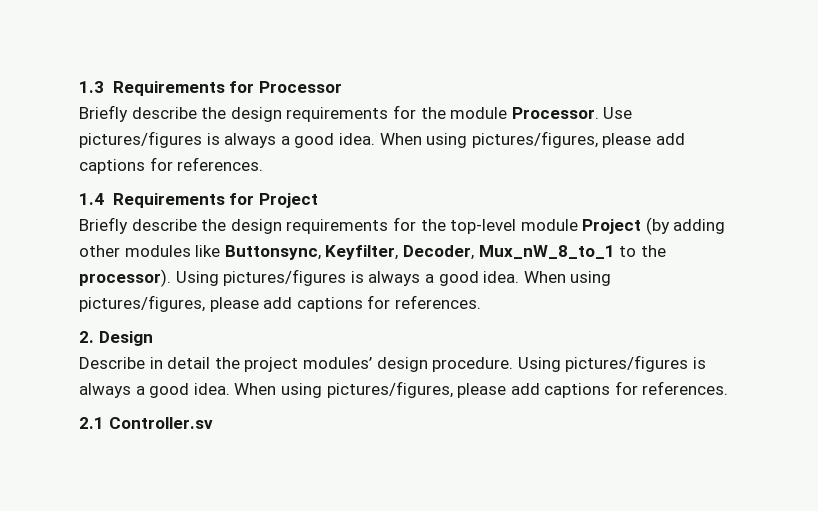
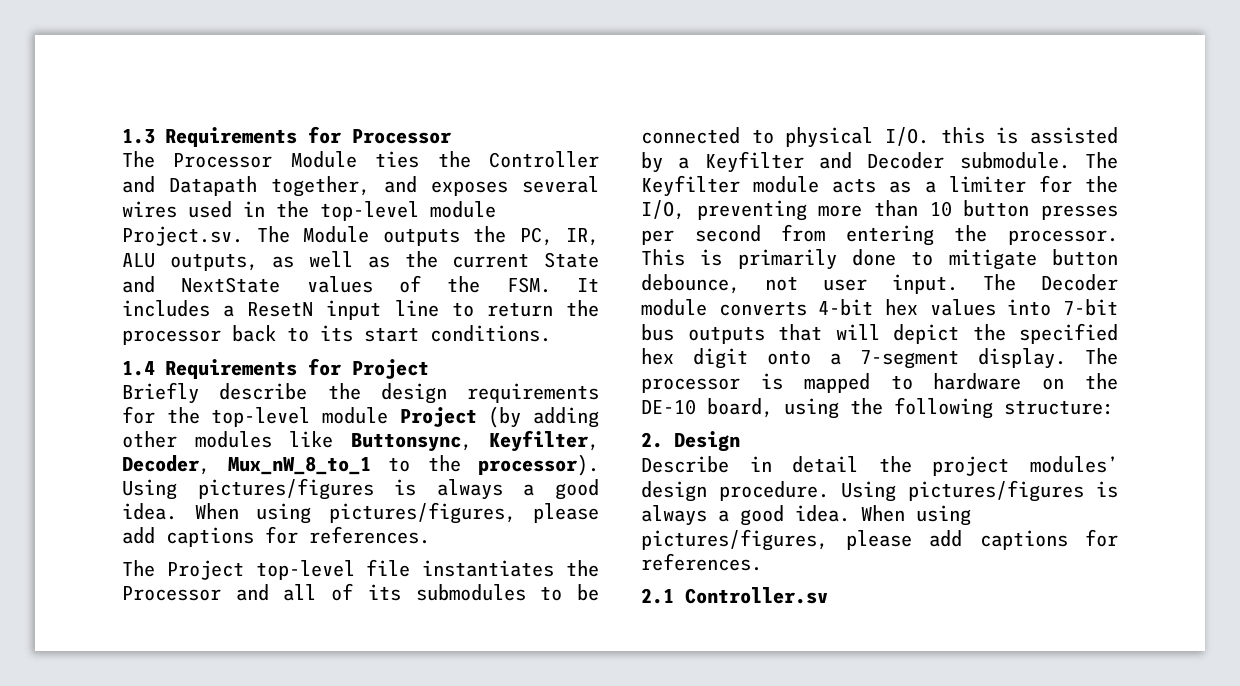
- Briefly describe the design requirements for the module Processor. Use pictures/figures is always a good idea. When using pictures/figures, please add captions for references.
+ The Processor Module ties the Controller and Datapath together, and exposes several wires used in the top-level module Project.sv. The Module outputs the PC, IR, ALU outputs, as well as the current State and NextState values of the FSM. It includes a ResetN input line to return the processor back to its start conditions.
+ The Project top-level file instantiates the Processor and all of its submodules to be connected to physical I/O. this is assisted by a Keyfilter and Decoder submodule. The Keyfilter module acts as a limiter for the I/O, preventing more than 10 button presses per second from entering the processor. This is primarily done to mitigate button debounce, not user input. The Decoder module converts 4-bit hex values into 7-bit bus outputs that will depict the specified hex digit onto a 7-segment display. The processor is mapped to hardware on the DE-10 board, using the following structure:

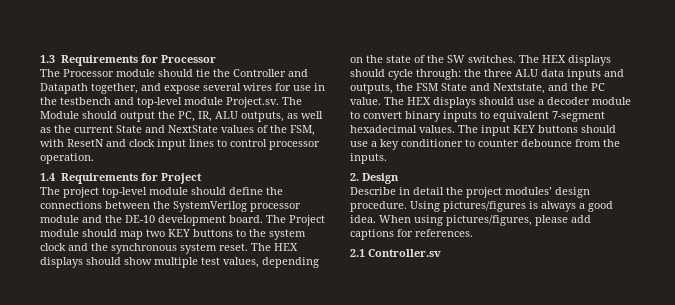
- The Processor Module ties the Controller and Datapath together, and exposes several wires used in the top-level module Project.sv. The Module outputs the PC, IR, ALU outputs, as well as the current State and NextState values of the FSM. It includes a ResetN input line to return the processor back to its start conditions.
+ The Processor module should tie the Controller and Datapath together, and expose several wires for use in the testbench and top-level module Project.sv. The Module should output the PC, IR, ALU outputs, as well as the current State and NextState values of the FSM, with ResetN and clock input lines to control processor operation.
  1.4 Requirements for Project
- Briefly describe the design requirements for the top-level module Project (by adding other modules like Buttonsync, Keyfilter, Decoder, Mux_nW_8_to_1 to the processor). Using pictures/figures is always a good idea. When using pictures/figures, please add captions for references.
- The Project top-level file instantiates the Processor and all of its submodules to be connected to physical I/O. this is assisted by a Keyfilter and Decoder submodule. The Keyfilter module acts as a limiter for the I/O, preventing more than 10 button presses per second from entering the processor. This is primarily done to mitigate button debounce, not user input. The Decoder module converts 4-bit hex values into 7-bit bus outputs that will depict the specified hex digit onto a 7-segment display. The processor is mapped to hardware on the DE-10 board, using the following structure:
+ The project top-level module should define the connections between the SystemVerilog processor module and the DE-10 development board. The Project module should map two KEY buttons to the system clock and the synchronous system reset. The HEX displays should show multiple test values, depending on the state of the SW switches. The HEX displays should cycle through: the three ALU data inputs and outputs, the FSM State and Nextstate, and the PC value. The HEX displays should use a decoder module to convert binary inputs to equivalent 7-segment hexadecimal values. The input KEY buttons should use a key conditioner to counter debounce from the inputs.

